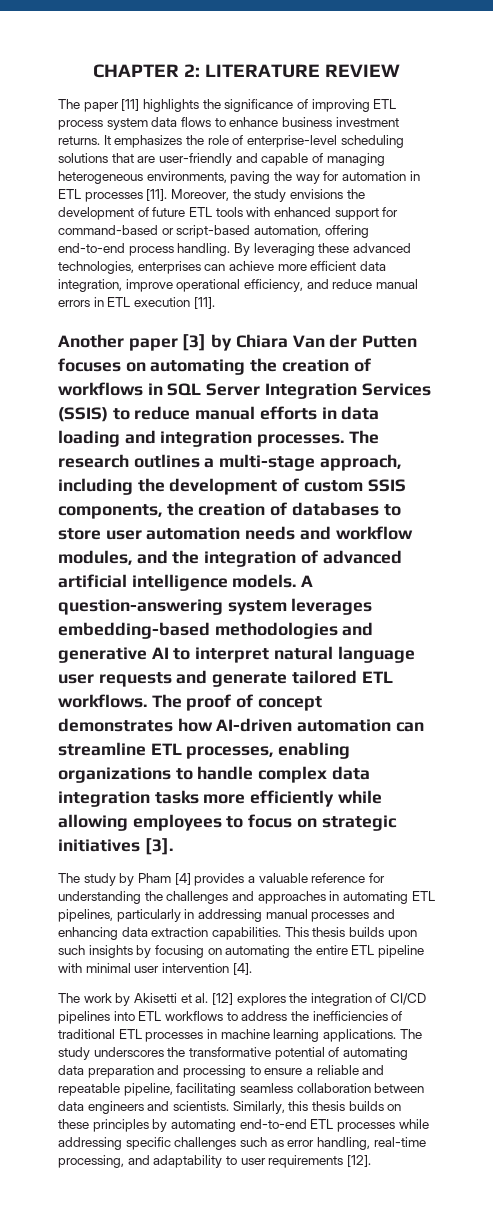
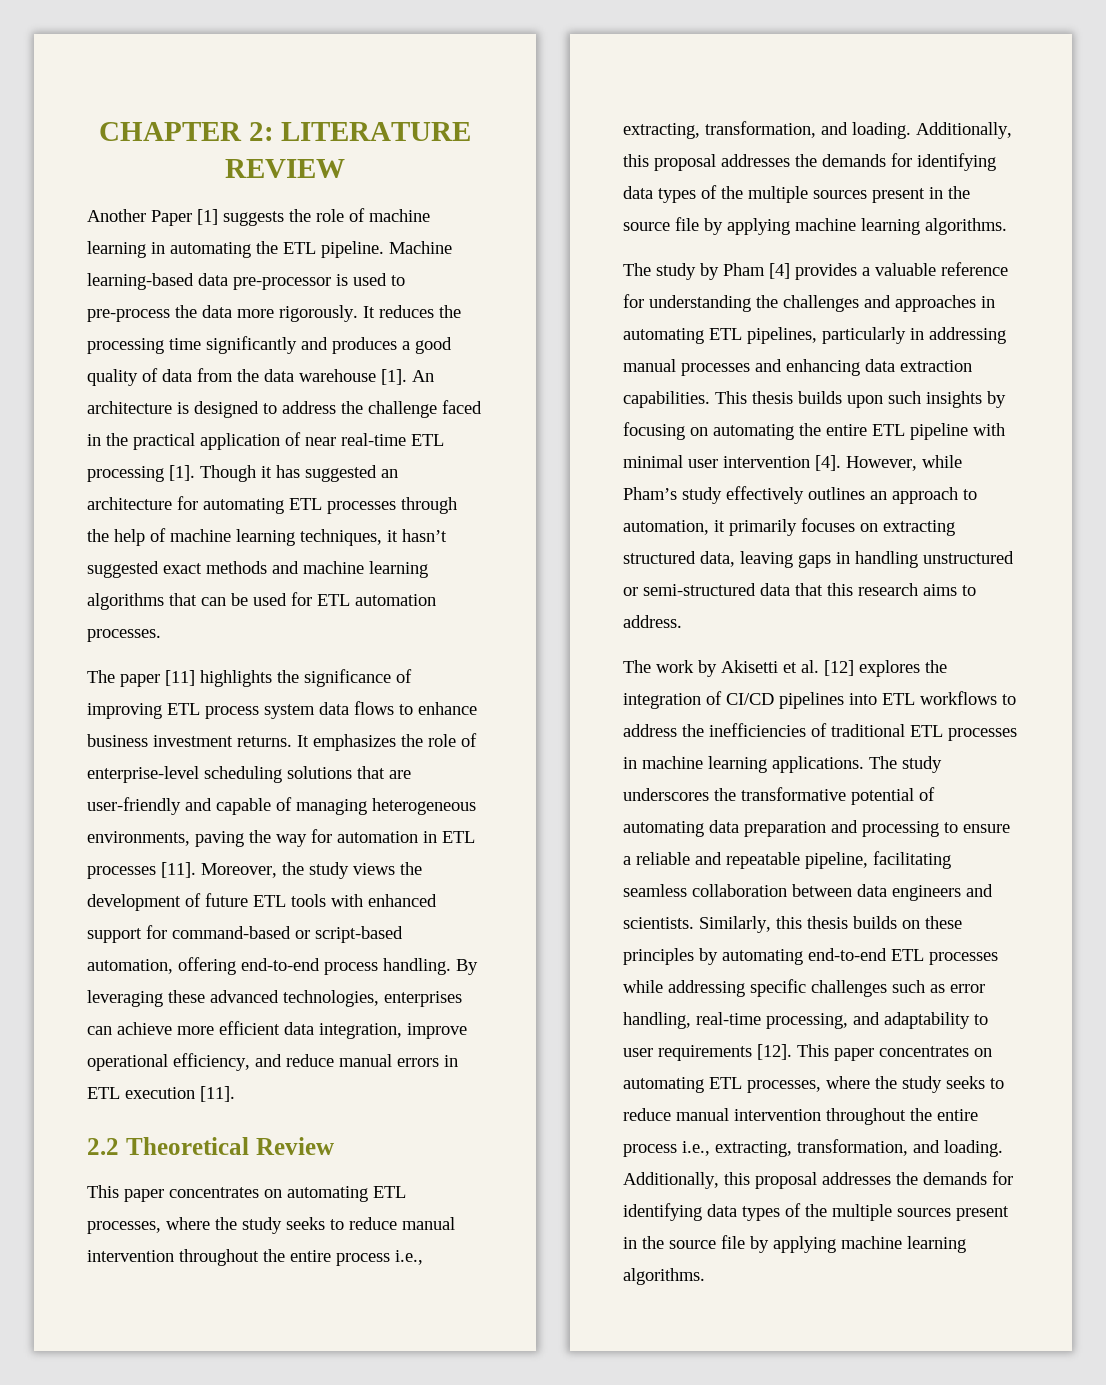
+ Another Paper [1] suggests the role of machine learning in automating the ETL pipeline. Machine learning-based data pre-processor is used to pre-process the data more rigorously. It reduces the processing time significantly and produces a good quality of data from the data warehouse [1]. An architecture is designed to address the challenge faced in the practical application of near real-time ETL processing [1]. Though it has suggested an architecture for automating ETL processes through the help of machine learning techniques, it hasn’t suggested exact methods and machine learning algorithms that can be used for ETL automation processes.
- Moreover, the study envisions the development of future ETL tools with enhanced support for command-based or script-based automation, offering end-to-end process handling.
+ Moreover, the study views the development of future ETL tools with enhanced support for command-based or script-based automation, offering end-to-end process handling.
- Another paper [3] by Chiara Van der Putten focuses on automating the creation of workflows in SQL Server Integration Services (SSIS) to reduce manual efforts in data loading and integration processes. The research outlines a multi-stage approach, including the development of custom SSIS components, the creation of databases to store user automation needs and workflow modules, and the integration of advanced artificial intelligence models. A question-answering system leverages embedding-based methodologies and generative AI to interpret natural language user requests and generate tailored ETL workflows. The proof of concept demonstrates how AI-driven automation can streamline ETL processes, enabling organizations to handle complex data integration tasks more efficiently while allowing employees to focus on strategic initiatives [3].
+ 2.2 Theoretical Review
+ This paper concentrates on automating ETL processes, where the study seeks to reduce manual intervention throughout the entire process i.e., extracting, transformation, and loading. Additionally, this proposal addresses the demands for identifying data types of the multiple sources present in the source file by applying machine learning algorithms.
+ However, while Pham’s study effectively outlines an approach to automation, it primarily focuses on extracting structured data, leaving gaps in handling unstructured or semi-structured data that this research aims to address.
- Similarly, this thesis builds on these principles by automating end-to-end ETL processes while addressing specific challenges such as error handling, real-time processing, and adaptability to user requirements [12].
+ Similarly, this thesis builds on these principles by automating end-to-end ETL processes while addressing specific challenges such as error handling, real-time processing, and adaptability to user requirements [12]. This paper concentrates on automating ETL processes, where the study seeks to reduce manual intervention throughout the entire process i.e., extracting, transformation, and loading. Additionally, this proposal addresses the demands for identifying data types of the multiple sources present in the source file by applying machine learning algorithms.

